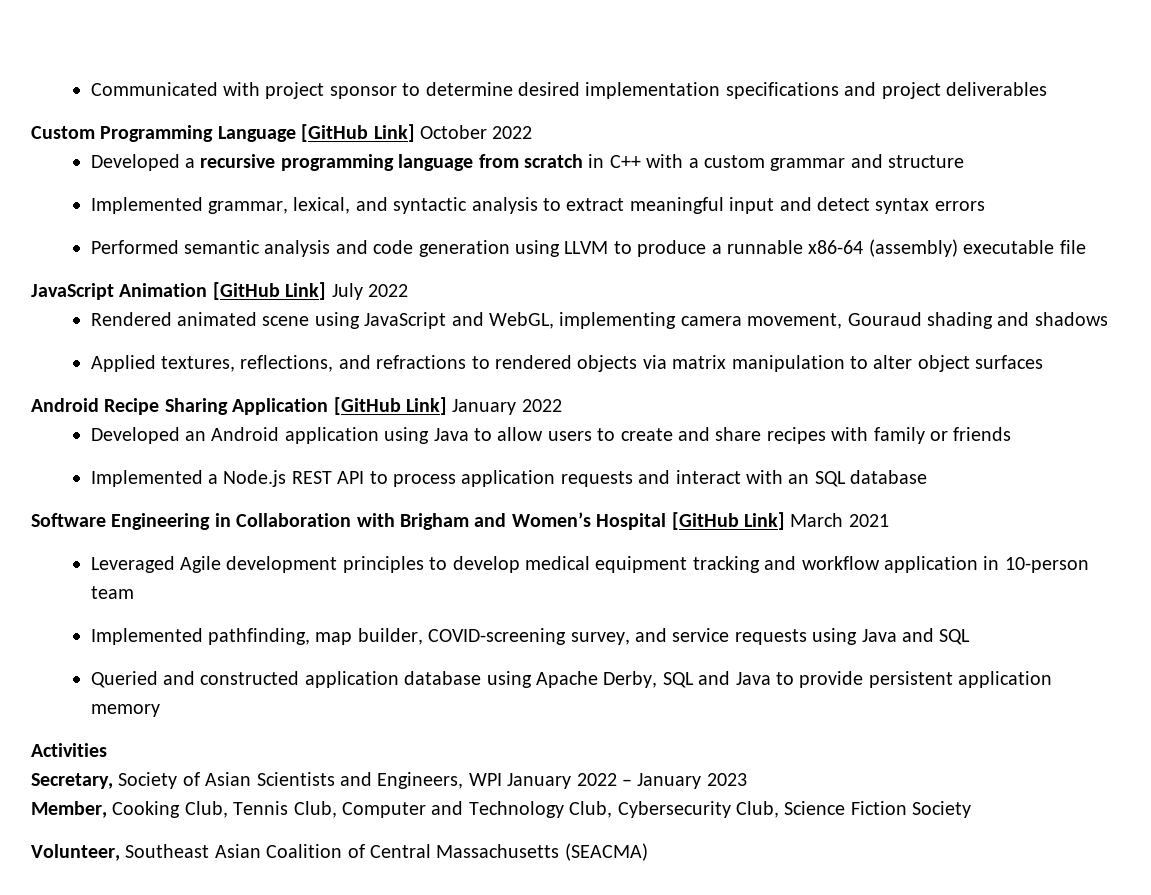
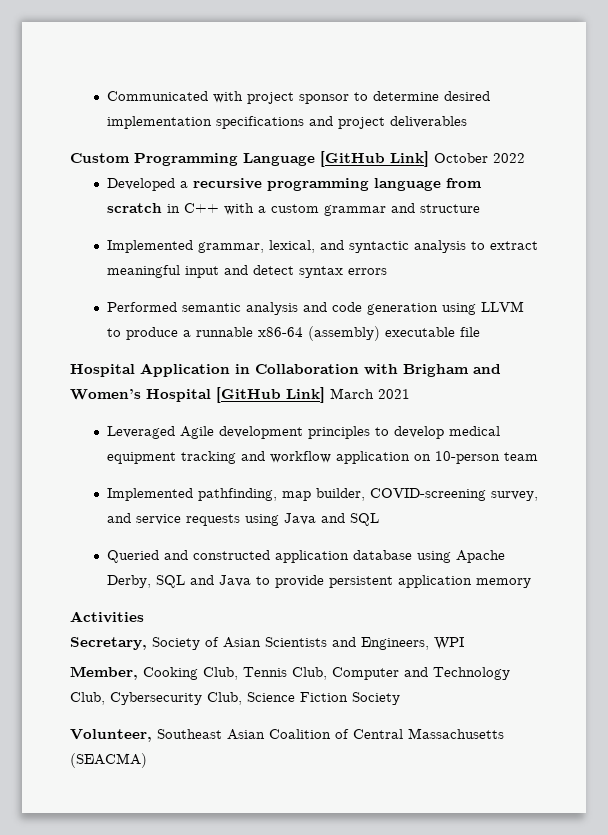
- JavaScript Animation [GitHub Link] July 2022
- Rendered animated scene using JavaScript and WebGL, implementing camera movement, Gouraud shading and shadows
- Applied textures, reflections, and refractions to rendered objects via matrix manipulation to alter object surfaces
- Android Recipe Sharing Application [GitHub Link] January 2022
- Developed an Android application using Java to allow users to create and share recipes with family or friends
- Implemented a Node.js REST API to process application requests and interact with an SQL database
- Software Engineering in Collaboration with Brigham and Women’s Hospital [GitHub Link] March 2021
+ Hospital Application in Collaboration with Brigham and Women’s Hospital [GitHub Link] March 2021
- Leveraged Agile development principles to develop medical equipment tracking and workflow application in 10-person team
+ Leveraged Agile development principles to develop medical equipment tracking and workflow application on 10-person team
- Secretary, Society of Asian Scientists and Engineers, WPI January 2022 – January 2023
+ Secretary, Society of Asian Scientists and Engineers, WPI

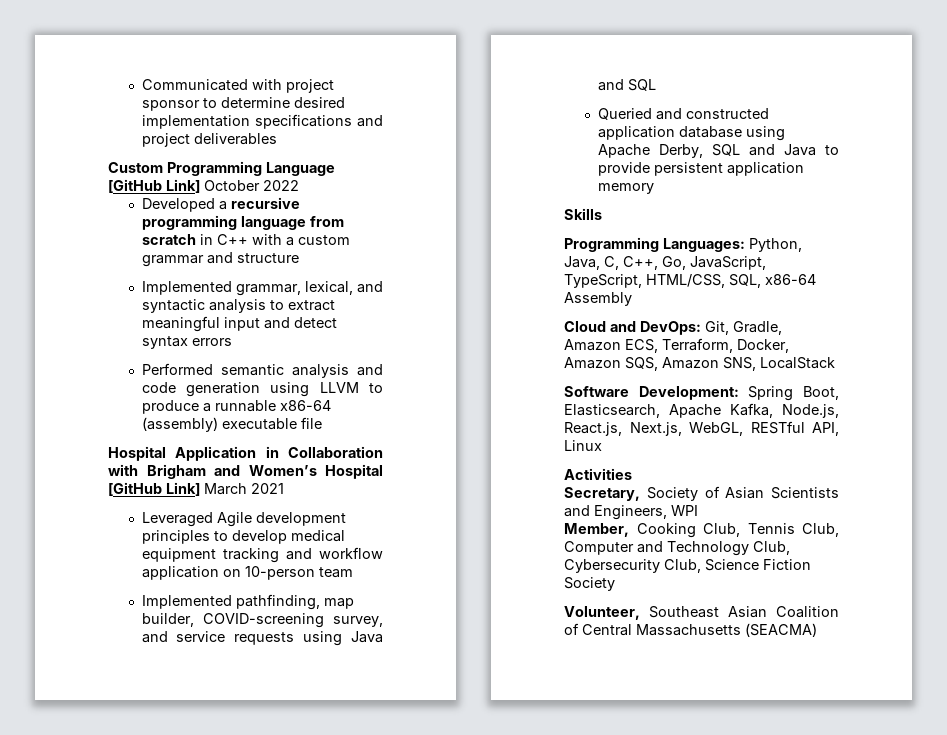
+ Skills
+ Programming Languages: Python, Java, C, C++, Go, JavaScript, TypeScript, HTML/CSS, SQL, x86-64 Assembly
+ Cloud and DevOps: Git, Gradle, Amazon ECS, Terraform, Docker, Amazon SQS, Amazon SNS, LocalStack
+ Software Development: Spring Boot, Elasticsearch, Apache Kafka, Node.js, React.js, Next.js, WebGL, RESTful API, Linux

